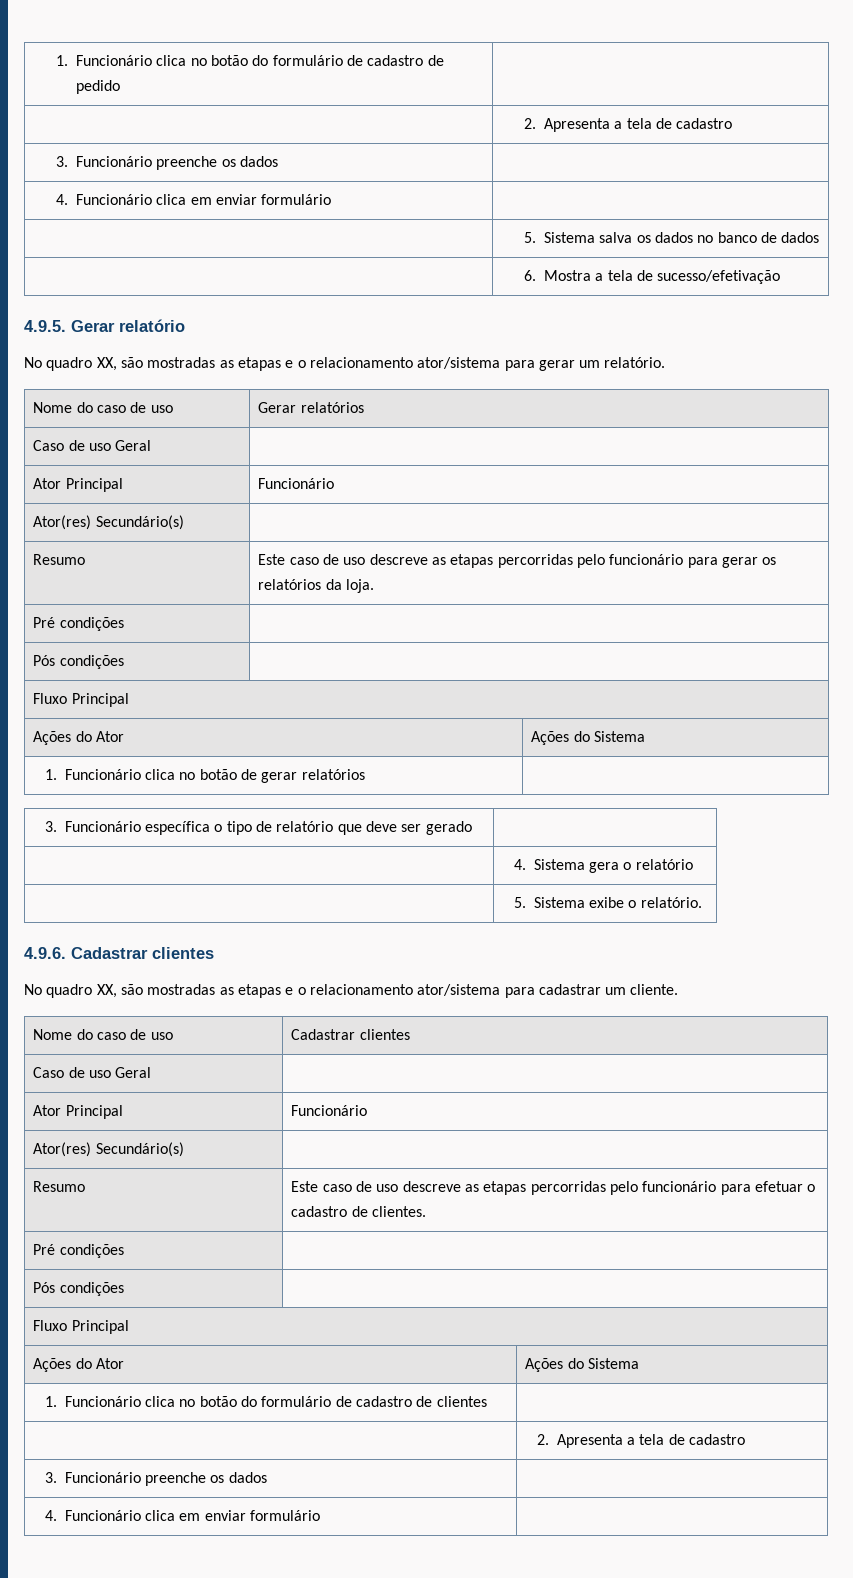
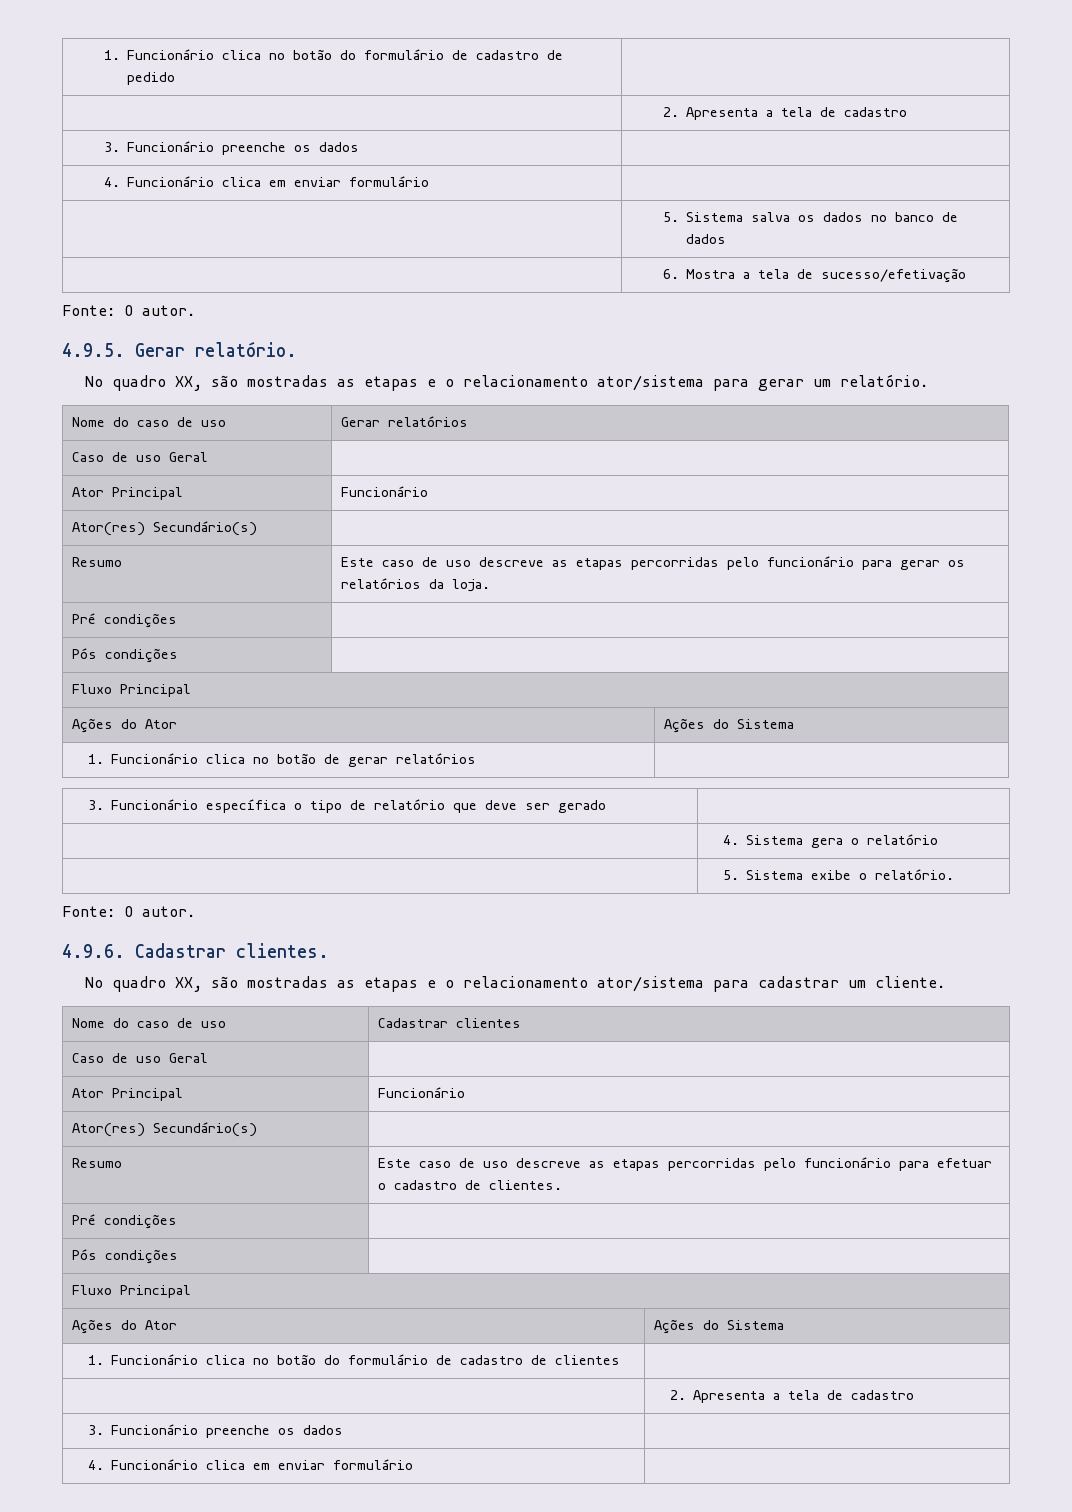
  | 6. Mostra a tela de sucesso/efetivação
+ Fonte: O autor.
- 4.9.5. Gerar relatório
+ 4.9.5. Gerar relatório.
  | 5. Sistema exibe o relatório.
+ Fonte: O autor.
- 4.9.6. Cadastrar clientes
+ 4.9.6. Cadastrar clientes.

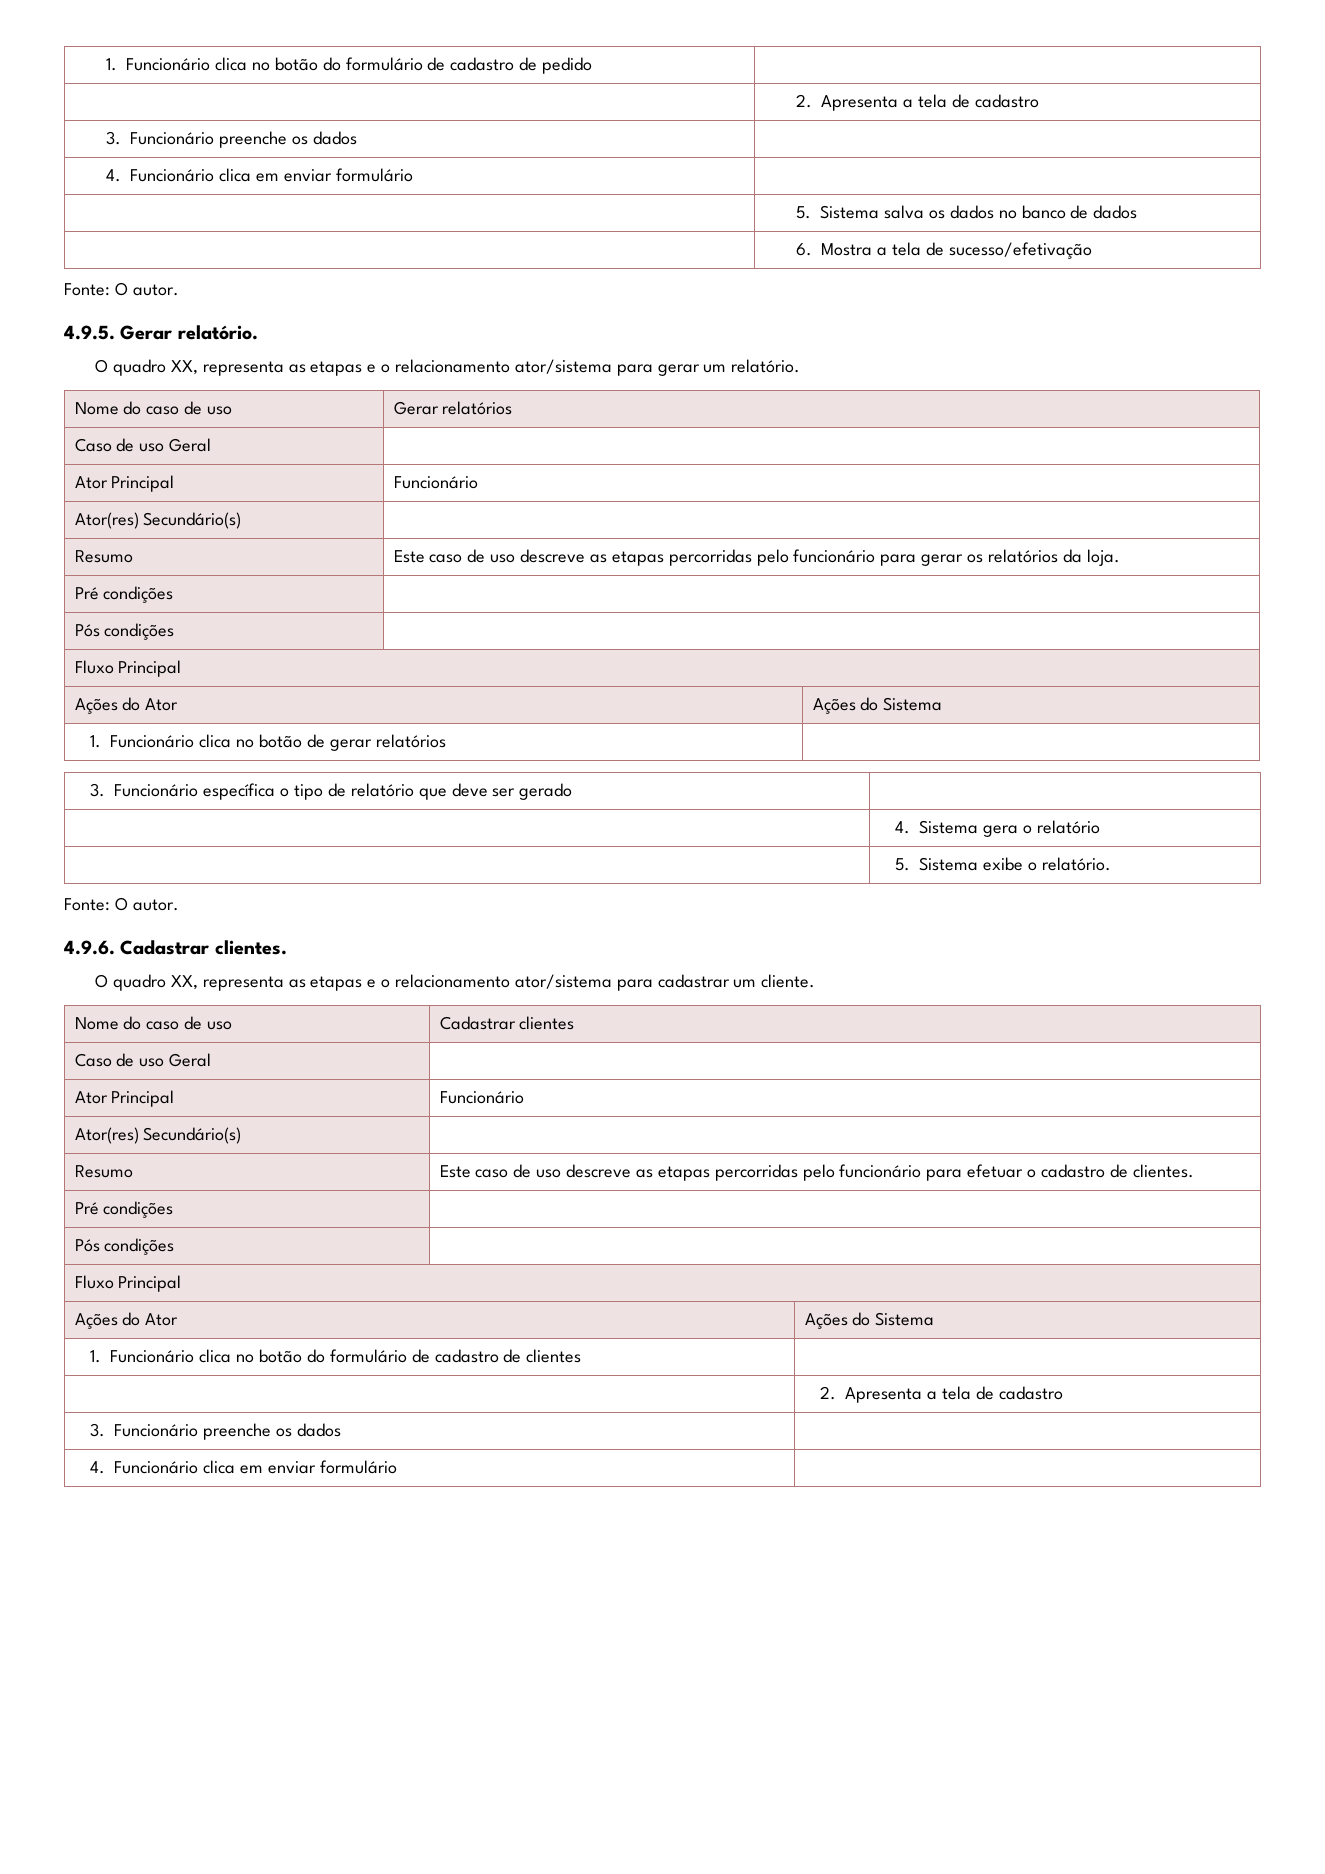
- No quadro XX, são mostradas as etapas e o relacionamento ator/sistema para gerar um relatório.
+ O quadro XX, representa as etapas e o relacionamento ator/sistema para gerar um relatório.
- No quadro XX, são mostradas as etapas e o relacionamento ator/sistema para cadastrar um cliente.
+ O quadro XX, representa as etapas e o relacionamento ator/sistema para cadastrar um cliente.

